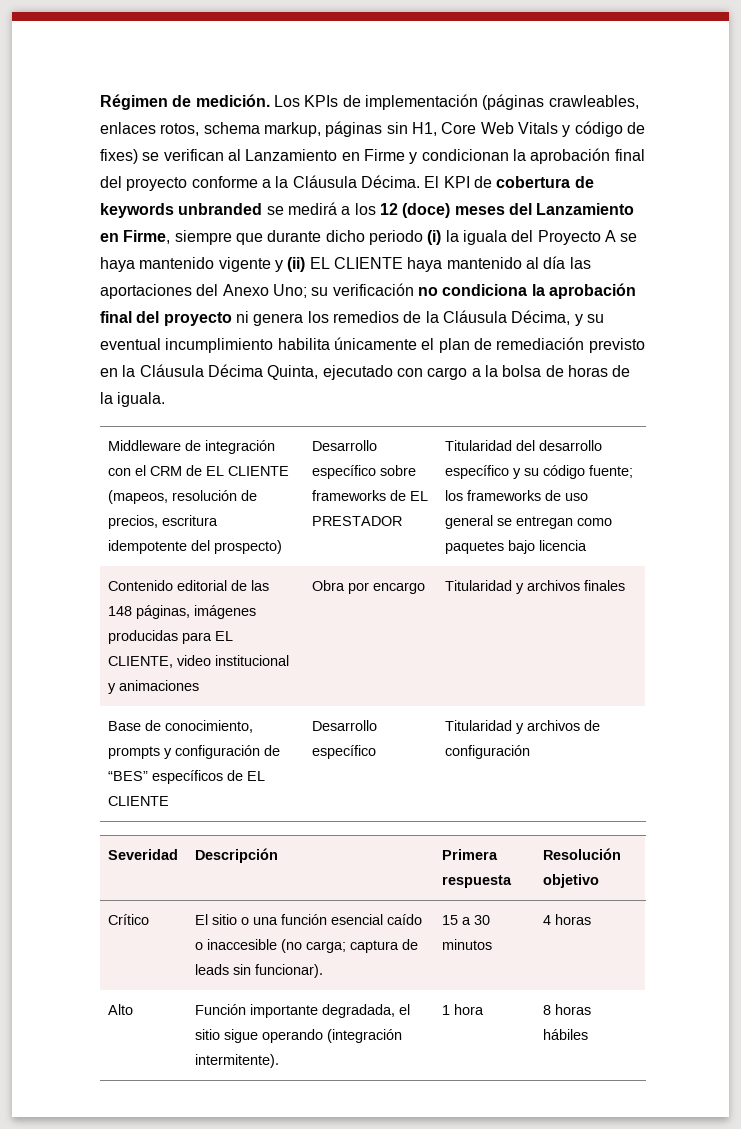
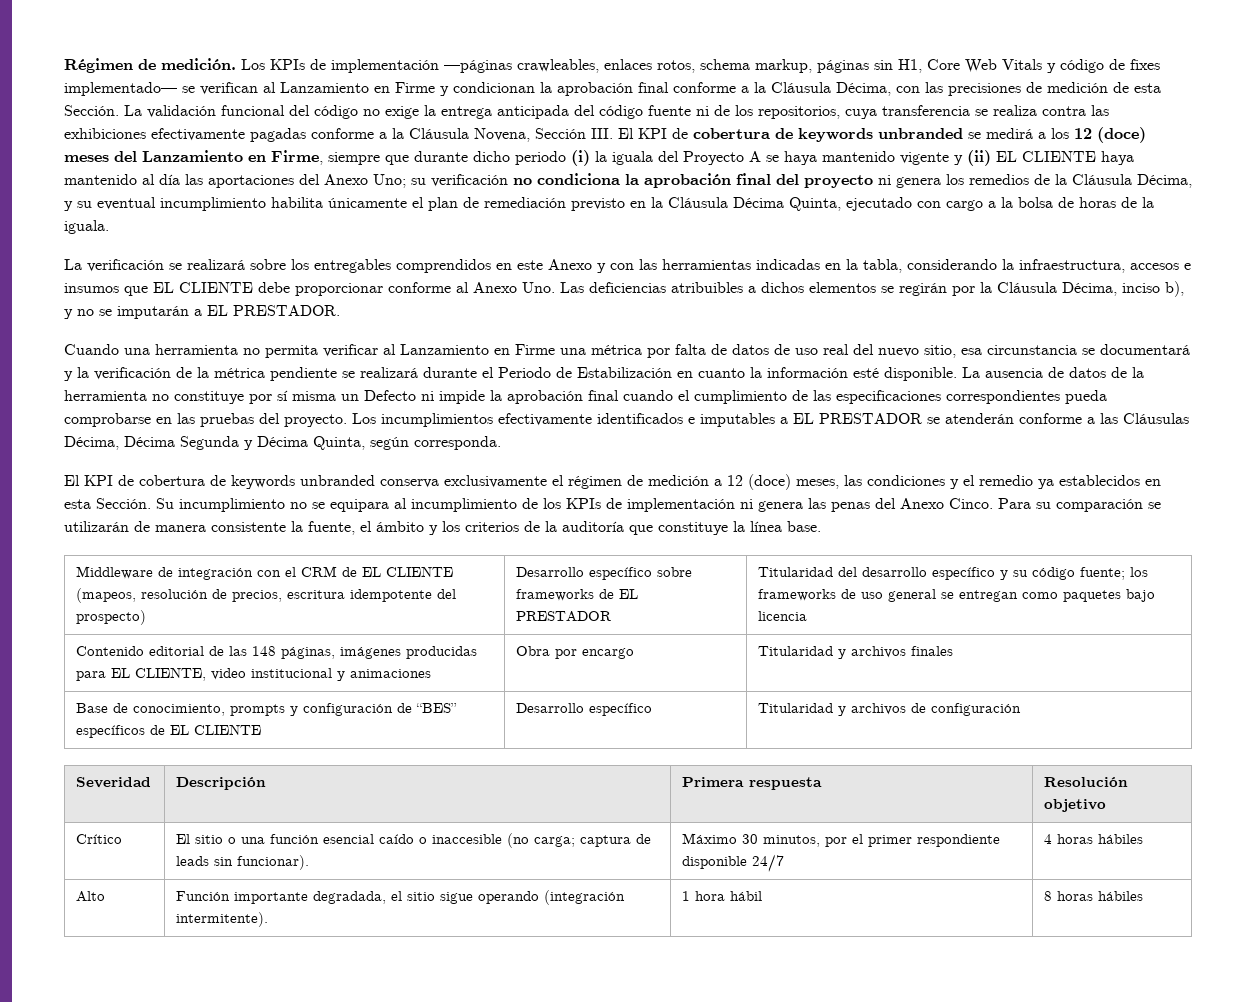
- Los KPIs de implementación (páginas crawleables, enlaces rotos, schema markup, páginas sin H1, Core Web Vitals y código de fixes) se verifican al Lanzamiento en Firme y condicionan la aprobación final del proyecto conforme a la Cláusula Décima. El KPI de cobertura de keywords unbranded se medirá a los 12 (doce) meses del Lanzamiento en Firme, siempre que durante dicho periodo (i) la iguala del Proyecto A se haya mantenido vigente y (ii) EL CLIENTE haya mantenido al día las aportaciones del Anexo Uno;
+ Los KPIs de implementación —páginas crawleables, enlaces rotos, schema markup, páginas sin H1, Core Web Vitals y código de fixes implementado— se verifican al Lanzamiento en Firme y condicionan la aprobación final conforme a la Cláusula Décima, con las precisiones de medición de esta Sección. La validación funcional del código no exige la entrega anticipada del código fuente ni de los repositorios, cuya transferencia se realiza contra las exhibiciones efectivamente pagadas conforme a la Cláusula Novena, Sección III. El KPI de cobertura de keywords unbranded se medirá a los 12 (doce) meses del Lanzamiento en Firme, siempre que durante dicho periodo (i) la iguala del Proyecto A se haya mantenido vigente y (ii) EL CLIENTE haya mantenido al día las aportaciones del Anexo Uno;
+ La verificación se realizará sobre los entregables comprendidos en este Anexo y con las herramientas indicadas en la tabla, considerando la infraestructura, accesos e insumos que EL CLIENTE debe proporcionar conforme al Anexo Uno. Las deficiencias atribuibles a dichos elementos se regirán por la Cláusula Décima, inciso b), y no se imputarán a EL PRESTADOR.
+ Cuando una herramienta no permita verificar al Lanzamiento en Firme una métrica por falta de datos de uso real del nuevo sitio, esa circunstancia se documentará y la verificación de la métrica pendiente se realizará durante el Periodo de Estabilización en cuanto la información esté disponible. La ausencia de datos de la herramienta no constituye por sí misma un Defecto ni impide la aprobación final cuando el cumplimiento de las especificaciones correspondientes pueda comprobarse en las pruebas del proyecto. Los incumplimientos efectivamente identificados e imputables a EL PRESTADOR se atenderán conforme a las Cláusulas Décima, Décima Segunda y Décima Quinta, según corresponda.
+ El KPI de cobertura de keywords unbranded conserva exclusivamente el régimen de medición a 12 (doce) meses, las condiciones y el remedio ya establecidos en esta Sección. Su incumplimiento no se equipara al incumplimiento de los KPIs de implementación ni genera las penas del Anexo Cinco. Para su comparación se utilizarán de manera consistente la fuente, el ámbito y los criterios de la auditoría que constituye la línea base.
- Crítico | El sitio o una función esencial caído o inaccesible (no carga; captura de leads sin funcionar). | 15 a 30 minutos | 4 horas
+ Crítico | El sitio o una función esencial caído o inaccesible (no carga; captura de leads sin funcionar). | Máximo 30 minutos, por el primer respondiente disponible 24/7 | 4 horas hábiles
- Alto | Función importante degradada, el sitio sigue operando (integración intermitente). | 1 hora | 8 horas hábiles
+ Alto | Función importante degradada, el sitio sigue operando (integración intermitente). | 1 hora hábil | 8 horas hábiles

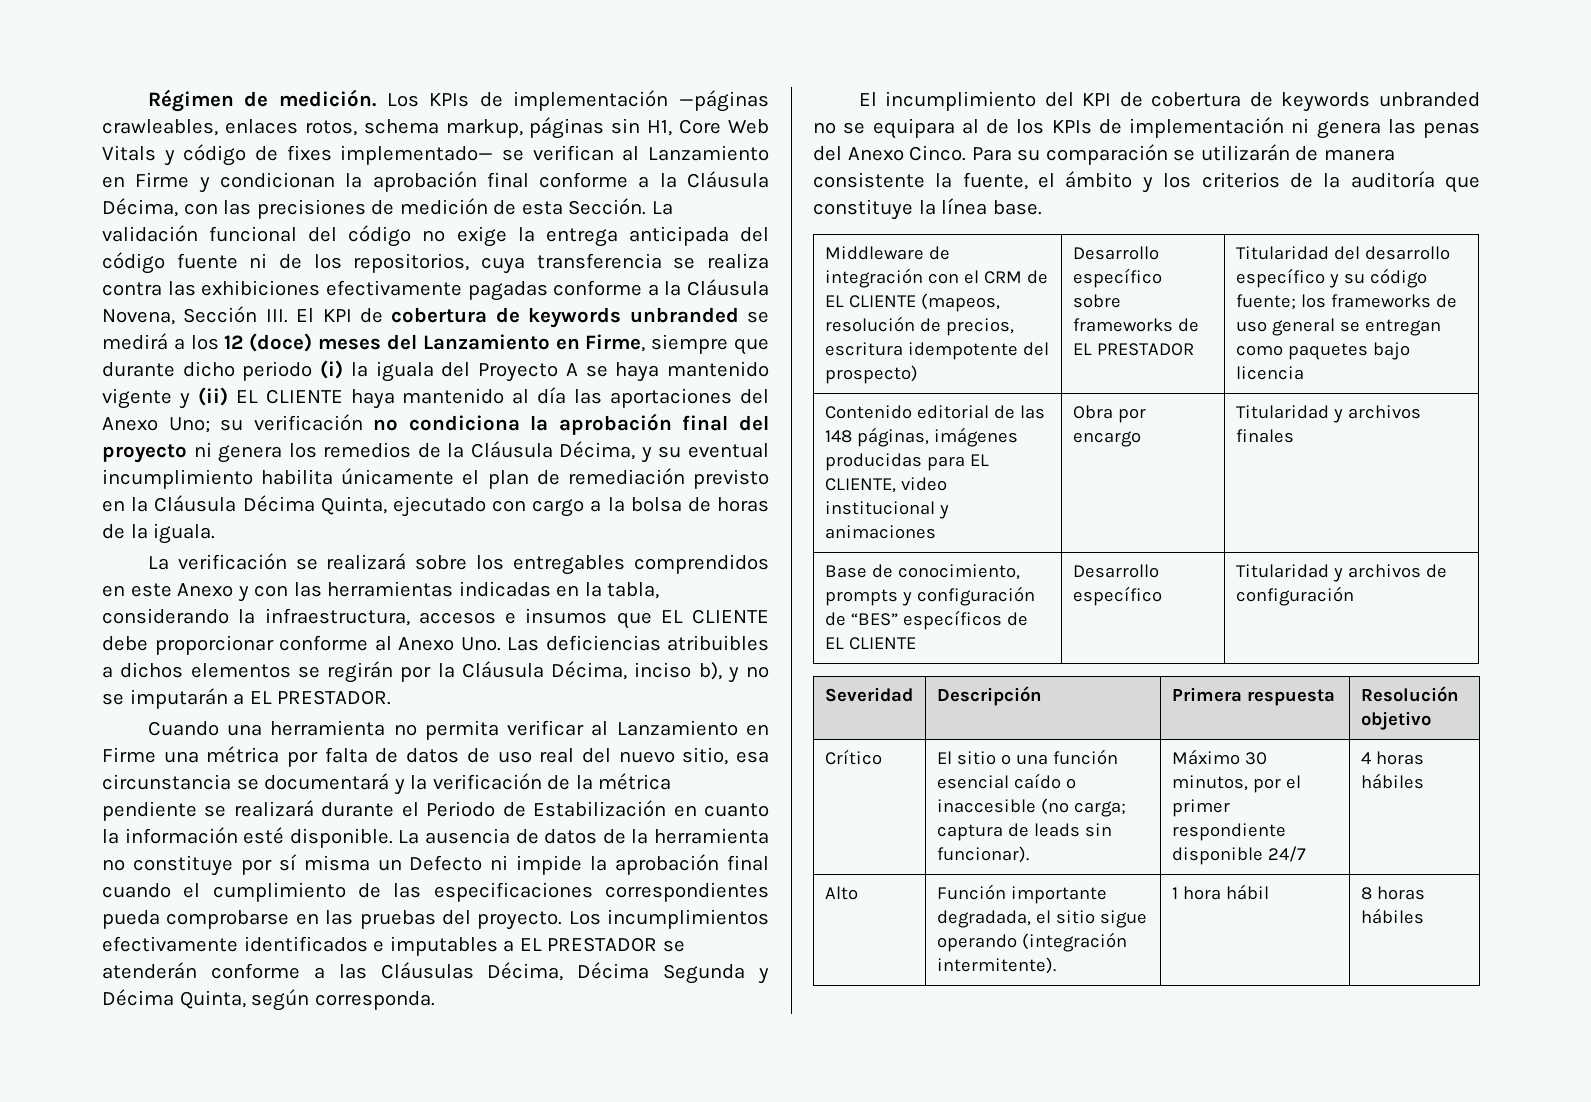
- El KPI de cobertura de keywords unbranded conserva exclusivamente el régimen de medición a 12 (doce) meses, las condiciones y el remedio ya establecidos en esta Sección. Su incumplimiento no se equipara al incumplimiento de los KPIs de implementación ni genera las penas del Anexo Cinco.
+ El incumplimiento del KPI de cobertura de keywords unbranded no se equipara al de los KPIs de implementación ni genera las penas del Anexo Cinco.

